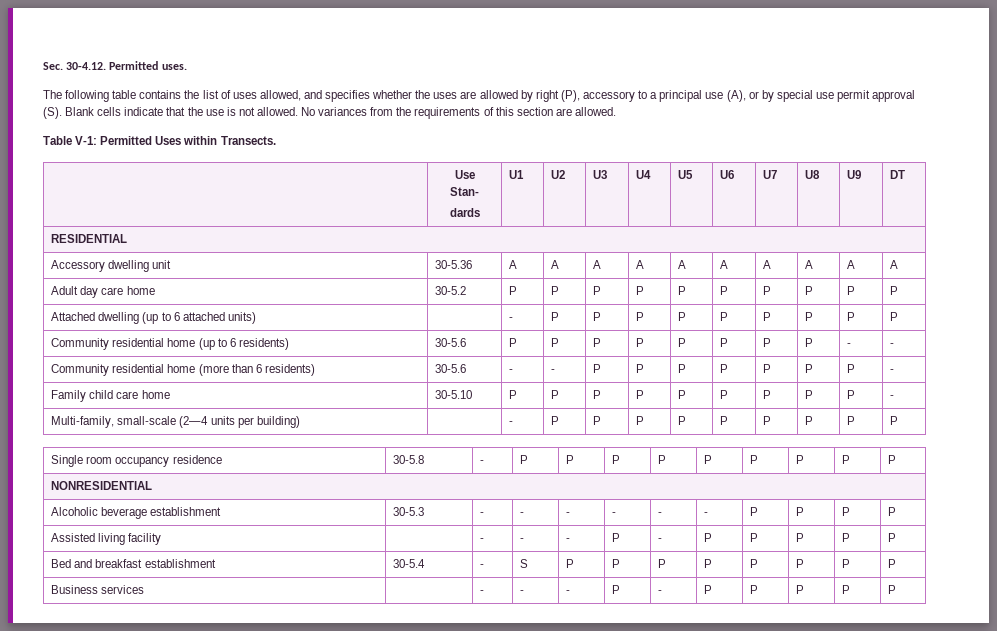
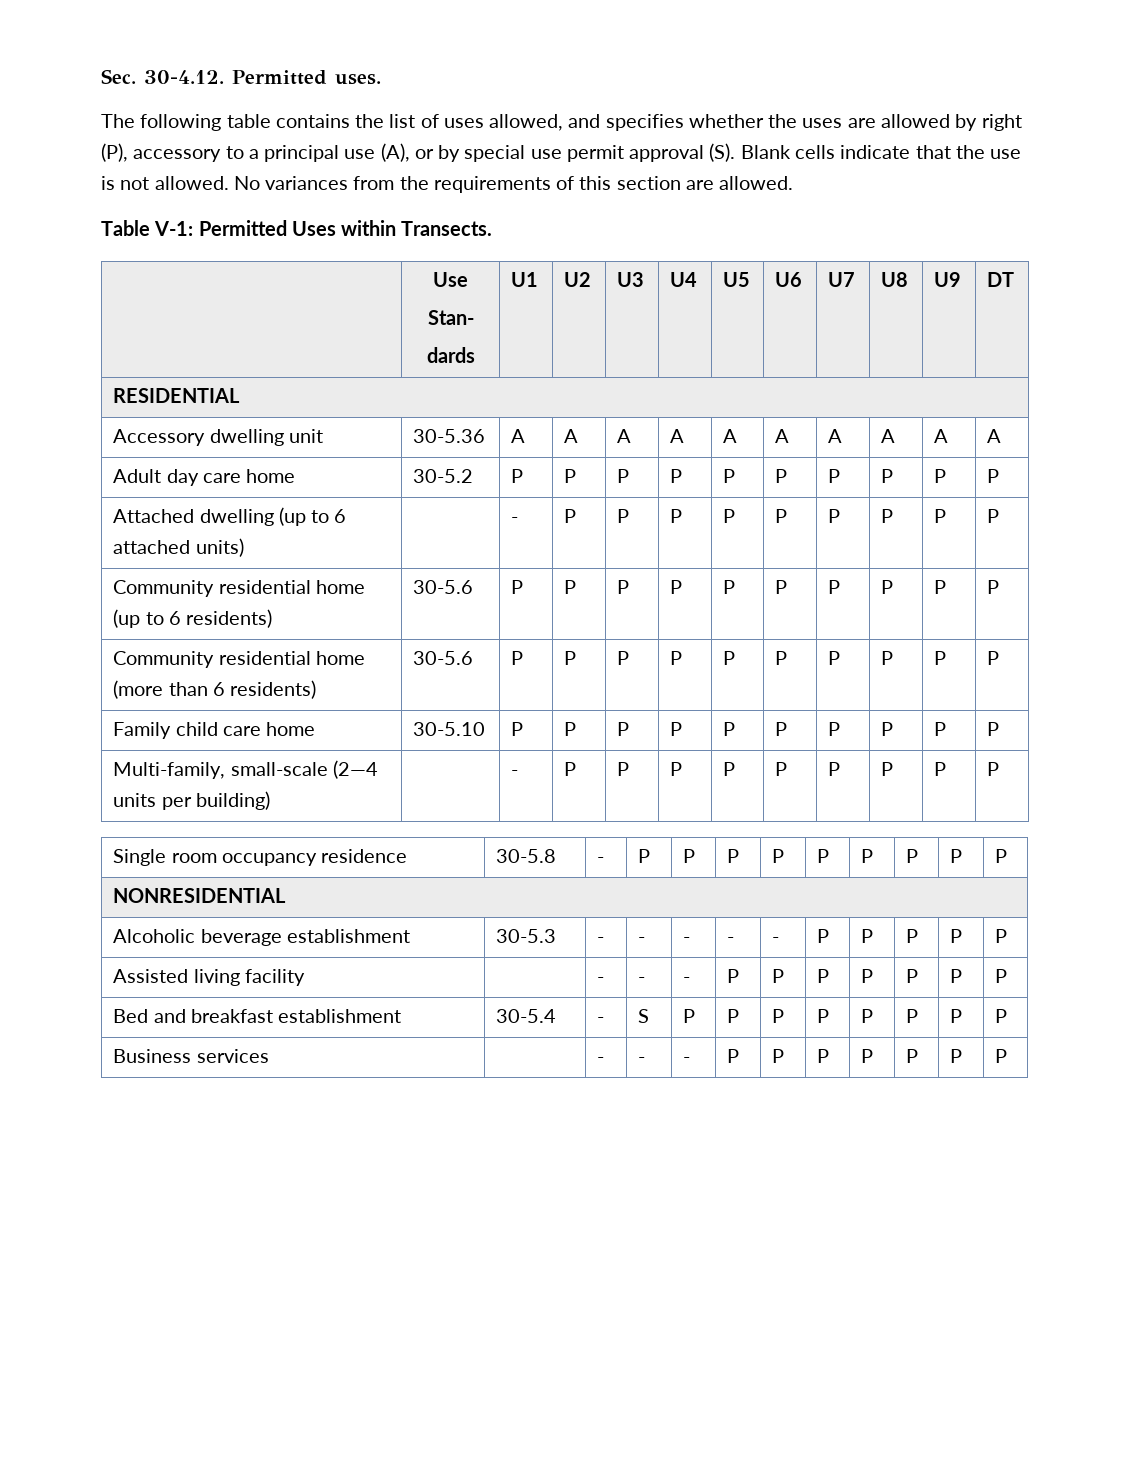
- Community residential home (up to 6 residents) | 30-5.6 | P | P | P | P | P | P | P | P | - | -
+ Community residential home (up to 6 residents) | 30-5.6 | P | P | P | P | P | P | P | P | P | P
- Community residential home (more than 6 residents) | 30-5.6 | - | - | P | P | P | P | P | P | P | -
+ Community residential home (more than 6 residents) | 30-5.6 | P | P | P | P | P | P | P | P | P | P
- Family child care home | 30-5.10 | P | P | P | P | P | P | P | P | P | -
+ Family child care home | 30-5.10 | P | P | P | P | P | P | P | P | P | P
- Alcoholic beverage establishment | 30-5.3 | - | - | - | - | - | - | P | P | P | P
+ Alcoholic beverage establishment | 30-5.3 | - | - | - | - | - | P | P | P | P | P
- Assisted living facility | | - | - | - | P | - | P | P | P | P | P
+ Assisted living facility | | - | - | - | P | P | P | P | P | P | P
- Business services | | - | - | - | P | - | P | P | P | P | P
+ Business services | | - | - | - | P | P | P | P | P | P | P

